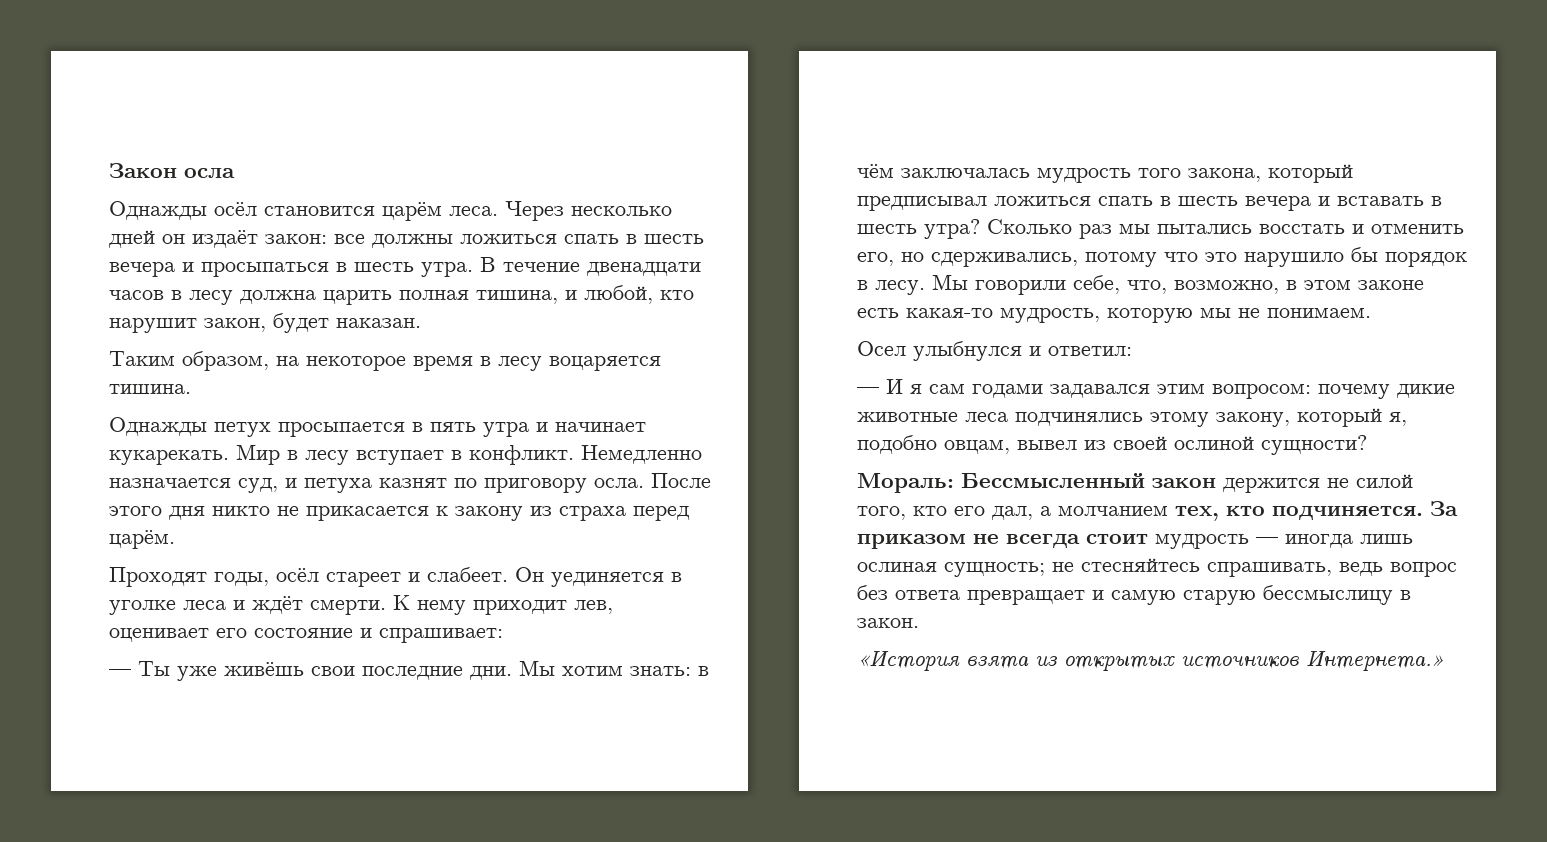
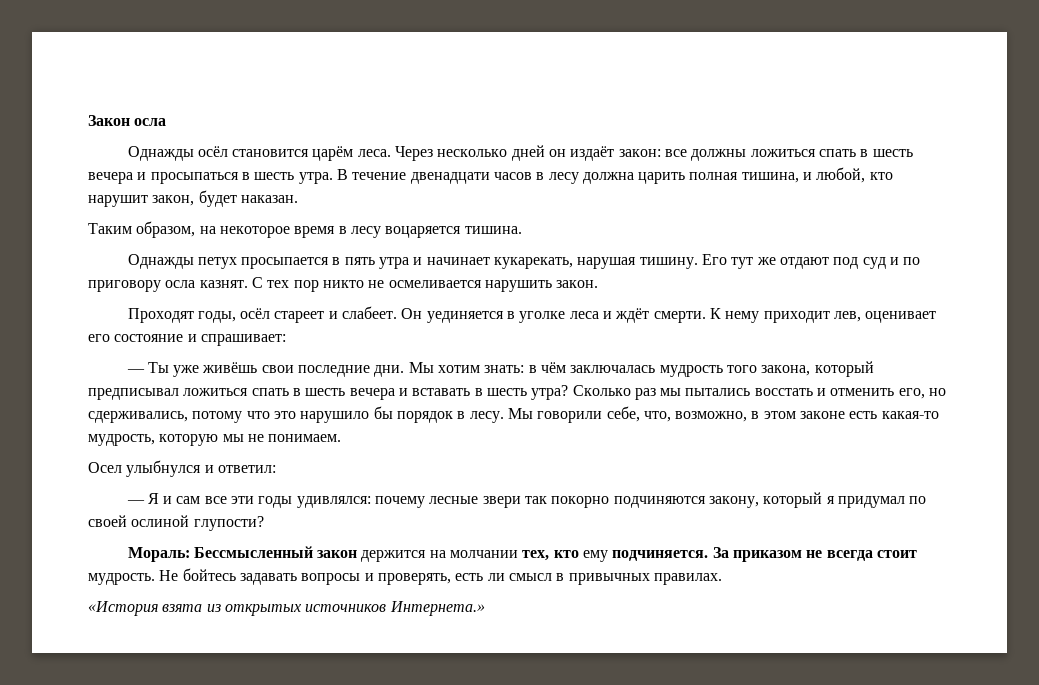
- Однажды петух просыпается в пять утра и начинает кукарекать. Мир в лесу вступает в конфликт. Немедленно назначается суд, и петуха казнят по приговору осла. После этого дня никто не прикасается к закону из страха перед царём.
+ Однажды петух просыпается в пять утра и начинает кукарекать, нарушая тишину. Его тут же отдают под суд и по приговору осла казнят. С тех пор никто не осмеливается нарушить закон.
- — И я сам годами задавался этим вопросом: почему дикие животные леса подчинялись этому закону, который я, подобно овцам, вывел из своей ослиной сущности?
+ — Я и сам все эти годы удивлялся: почему лесные звери так покорно подчиняются закону, который я придумал по своей ослиной глупости?
- Мораль: Бессмысленный закон держится не силой того, кто его дал, а молчанием тех, кто подчиняется.
+ Мораль: Бессмысленный закон держится на молчании тех, кто ему подчиняется.
- За приказом не всегда стоит мудрость — иногда лишь ослиная сущность; не стесняйтесь спрашивать, ведь вопрос без ответа превращает и самую старую бессмыслицу в закон.
+ За приказом не всегда стоит мудрость. Не бойтесь задавать вопросы и проверять, есть ли смысл в привычных правилах.

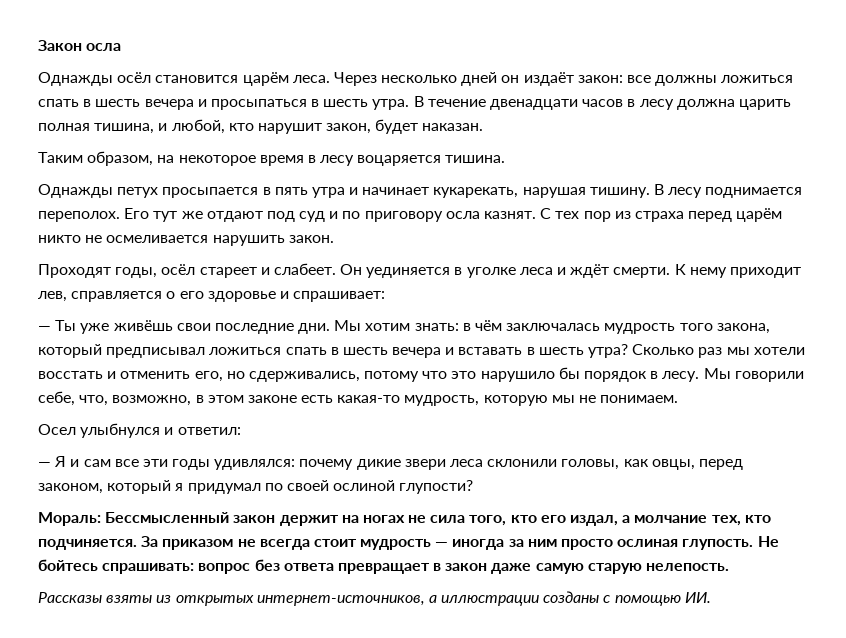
+ В лесу поднимается переполох.
- С тех пор никто не осмеливается нарушить закон.
+ С тех пор из страха перед царём никто не осмеливается нарушить закон.
- К нему приходит лев, оценивает его состояние и спрашивает:
+ К нему приходит лев, справляется о его здоровье и спрашивает:
- Сколько раз мы пытались восстать и отменить его, но сдерживались, потому что это нарушило бы порядок в лесу.
+ Сколько раз мы хотели восстать и отменить его, но сдерживались, потому что это нарушило бы порядок в лесу.
- — Я и сам все эти годы удивлялся: почему лесные звери так покорно подчиняются закону, который я придумал по своей ослиной глупости?
+ — Я и сам все эти годы удивлялся: почему дикие звери леса склонили головы, как овцы, перед законом, который я придумал по своей ослиной глупости?
- Мораль: Бессмысленный закон держится на молчании тех, кто ему подчиняется.
+ Мораль: Бессмысленный закон держит на ногах не сила того, кто его издал, а молчание тех, кто подчиняется.
- За приказом не всегда стоит мудрость. Не бойтесь задавать вопросы и проверять, есть ли смысл в привычных правилах.
- «История взята из открытых источников Интернета.»
+ За приказом не всегда стоит мудрость — иногда за ним просто ослиная глупость. Не бойтесь спрашивать: вопрос без ответа превращает в закон даже самую старую нелепость.
+ Рассказы взяты из открытых интернет-источников, а иллюстрации созданы с помощью ИИ.

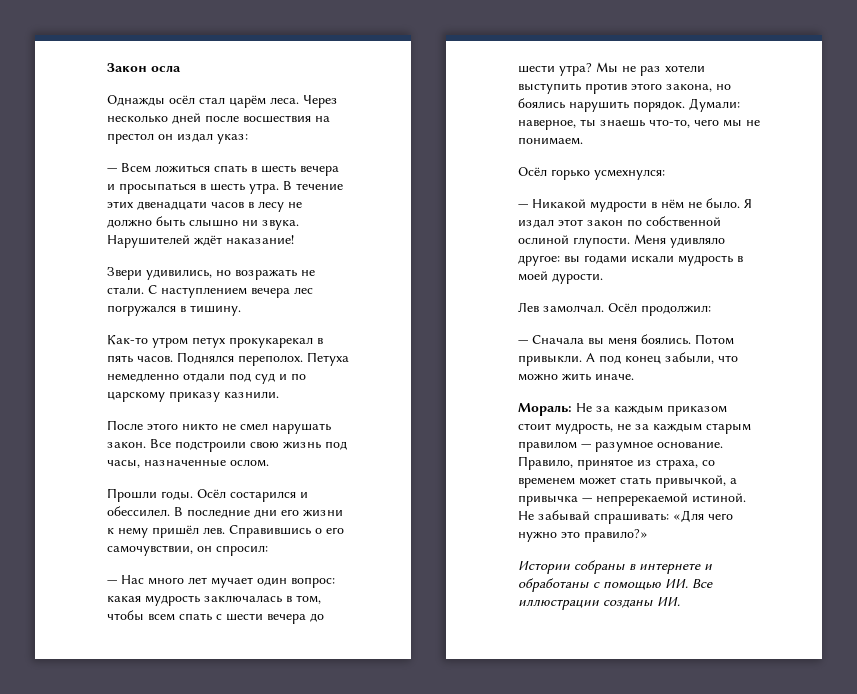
- Однажды осёл становится царём леса.
+ Однажды осёл стал царём леса.
- Через несколько дней он издаёт закон: все должны ложиться спать в шесть вечера и просыпаться в шесть утра.
+ Через несколько дней после восшествия на престол он издал указ:
+ — Всем ложиться спать в шесть вечера и просыпаться в шесть утра.
- В течение двенадцати часов в лесу должна царить полная тишина, и любой, кто нарушит закон, будет наказан.
- Таким образом, на некоторое время в лесу воцаряется тишина.
- Однажды петух просыпается в пять утра и начинает кукарекать, нарушая тишину. В лесу поднимается переполох. Его тут же отдают под суд и по приговору осла казнят. С тех пор из страха перед царём никто не осмеливается нарушить закон.
- Проходят годы, осёл стареет и слабеет. Он уединяется в уголке леса и ждёт смерти. К нему приходит лев, справляется о его здоровье и спрашивает:
- — Ты уже живёшь свои последние дни. Мы хотим знать: в чём заключалась мудрость того закона, который предписывал ложиться спать в шесть вечера и вставать в шесть утра? Сколько раз мы хотели восстать и отменить его, но сдерживались, потому что это нарушило бы порядок в лесу. Мы говорили себе, что, возможно, в этом законе есть какая-то мудрость, которую мы не понимаем.
- Осел улыбнулся и ответил:
- — Я и сам все эти годы удивлялся: почему дикие звери леса склонили головы, как овцы, перед законом, который я придумал по своей ослиной глупости?
- Мораль: Бессмысленный закон держит на ногах не сила того, кто его издал, а молчание тех, кто подчиняется. За приказом не всегда стоит мудрость — иногда за ним просто ослиная глупость. Не бойтесь спрашивать: вопрос без ответа превращает в закон даже самую старую нелепость.
- Рассказы взяты из открытых интернет-источников, а иллюстрации созданы с помощью ИИ.
+ В течение этих двенадцати часов в лесу не должно быть слышно ни звука. Нарушителей ждёт наказание!
+ Звери удивились, но возражать не стали. С наступлением вечера лес погружался в тишину.
+ Как-то утром петух прокукарекал в пять часов. Поднялся переполох. Петуха немедленно отдали под суд и по царскому приказу казнили.
+ После этого никто не смел нарушать закон. Все подстроили свою жизнь под часы, назначенные ослом.
+ Прошли годы. Осёл состарился и обессилел. В последние дни его жизни к нему пришёл лев. Справившись о его самочувствии, он спросил:
+ — Нас много лет мучает один вопрос: какая мудрость заключалась в том, чтобы всем спать с шести вечера до шести утра? Мы не раз хотели выступить против этого закона, но боялись нарушить порядок. Думали: наверное, ты знаешь что-то, чего мы не понимаем.
+ Осёл горько усмехнулся:
+ — Никакой мудрости в нём не было. Я издал этот закон по собственной ослиной глупости. Меня удивляло другое: вы годами искали мудрость в моей дурости.
+ Лев замолчал. Осёл продолжил:
+ — Сначала вы меня боялись. Потом привыкли. А под конец забыли, что можно жить иначе.
+ Мораль: Не за каждым приказом стоит мудрость, не за каждым старым правилом — разумное основание. Правило, принятое из страха, со временем может стать привычкой, а привычка — непререкаемой истиной. Не забывай спрашивать: «Для чего нужно это правило?»
+ Истории собраны в интернете и обработаны с помощью ИИ. Все иллюстрации созданы ИИ.

